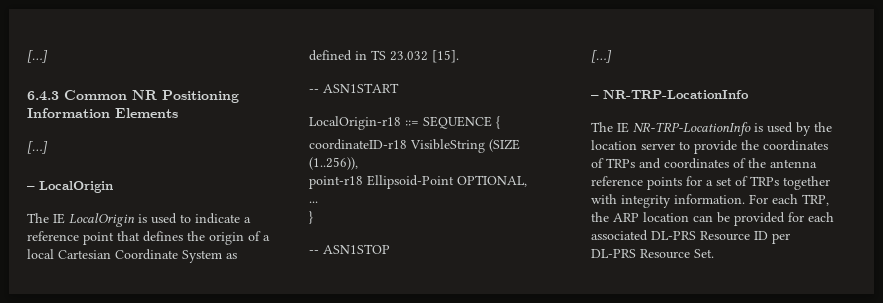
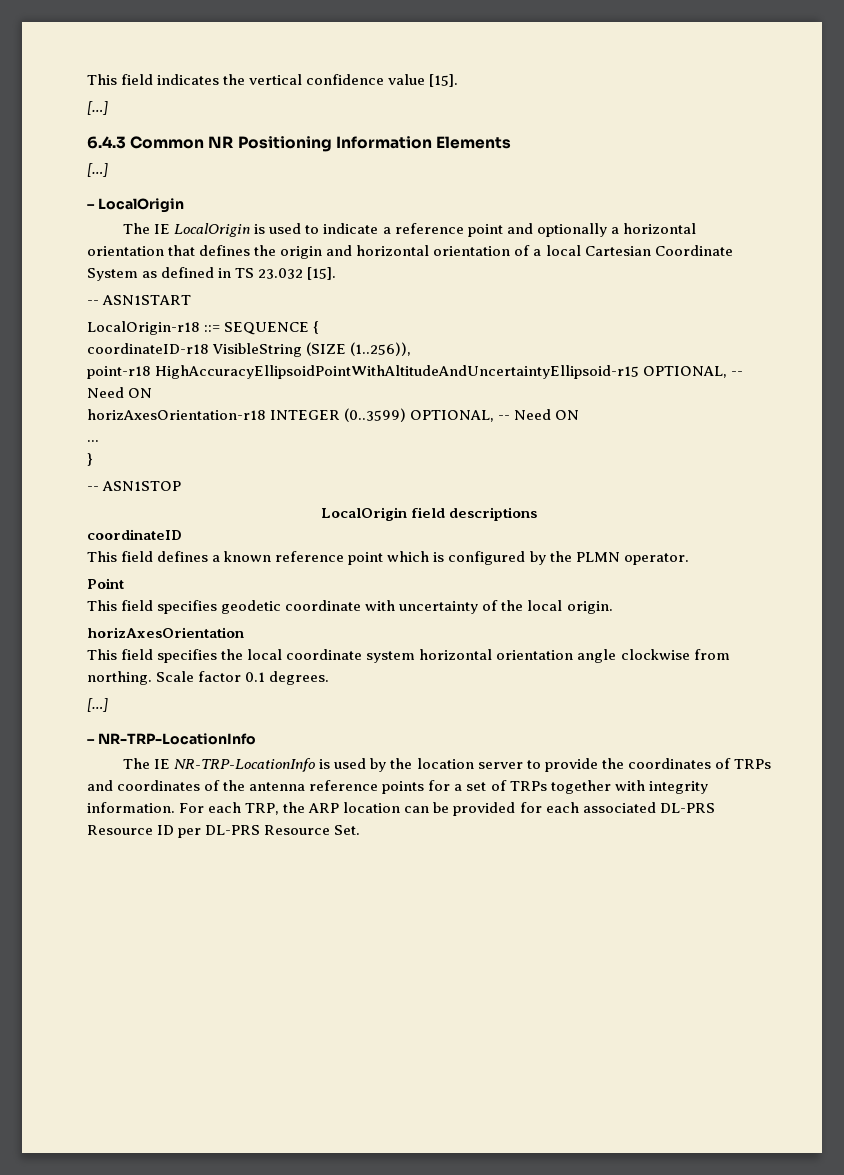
+ This field indicates the vertical confidence value [15].
- The IE LocalOrigin is used to indicate a reference point that defines the origin of a local Cartesian Coordinate System as defined in TS 23.032 [15].
+ The IE LocalOrigin is used to indicate a reference point and optionally a horizontal orientation that defines the origin and horizontal orientation of a local Cartesian Coordinate System as defined in TS 23.032 [15].
- point-r18 Ellipsoid-Point OPTIONAL,
+ point-r18 HighAccuracyEllipsoidPointWithAltitudeAndUncertaintyEllipsoid-r15 OPTIONAL, -- Need ON
+ horizAxesOrientation-r18 INTEGER (0..3599) OPTIONAL, -- Need ON
  ...
  }
  -- ASN1STOP
+ LocalOrigin field descriptions
+ coordinateID
+ This field defines a known reference point which is configured by the PLMN operator.
+ Point
+ This field specifies geodetic coordinate with uncertainty of the local origin.
+ horizAxesOrientation
+ This field specifies the local coordinate system horizontal orientation angle clockwise from northing. Scale factor 0.1 degrees.

